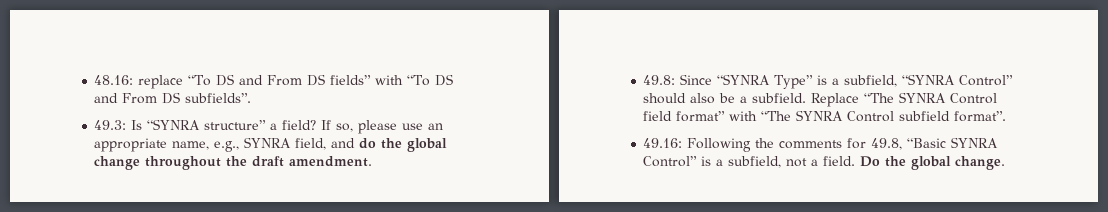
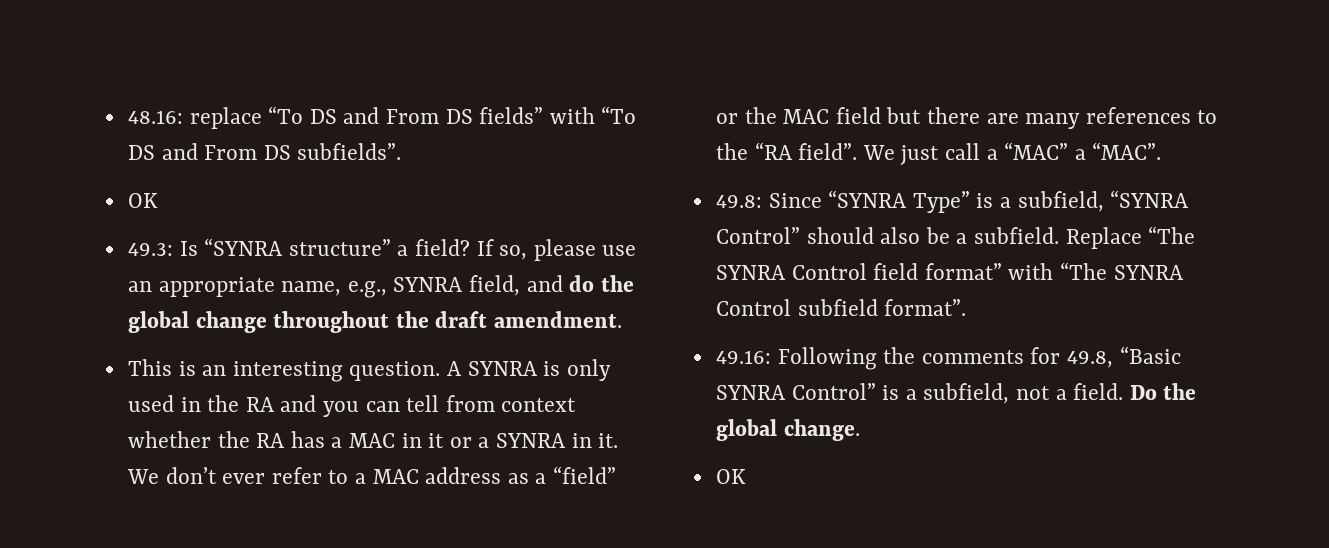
  48.16: replace “To DS and From DS fields” with “To DS and From DS subfields”.
+ OK
+ This is an interesting question. A SYNRA is only used in the RA and you can tell from context whether the RA has a MAC in it or a SYNRA in it. We don’t ever refer to a MAC address as a “field” or the MAC field but there are many references to the “RA field”. We just call a “MAC” a “MAC”.
  Do the global change.
+ OK

